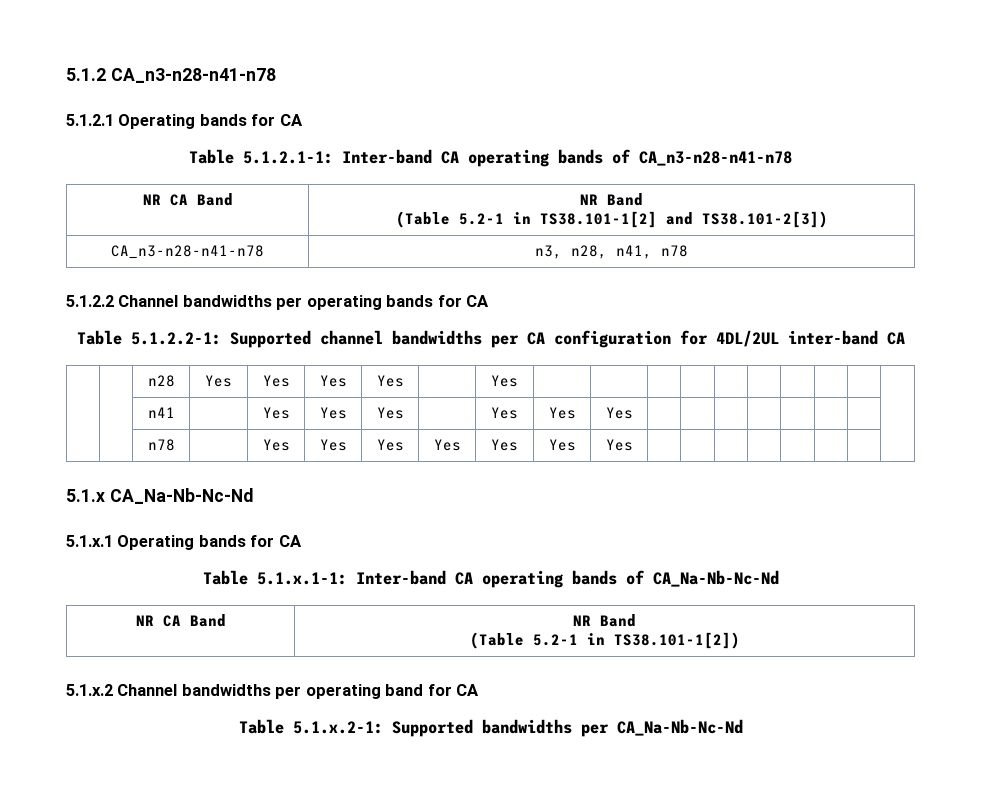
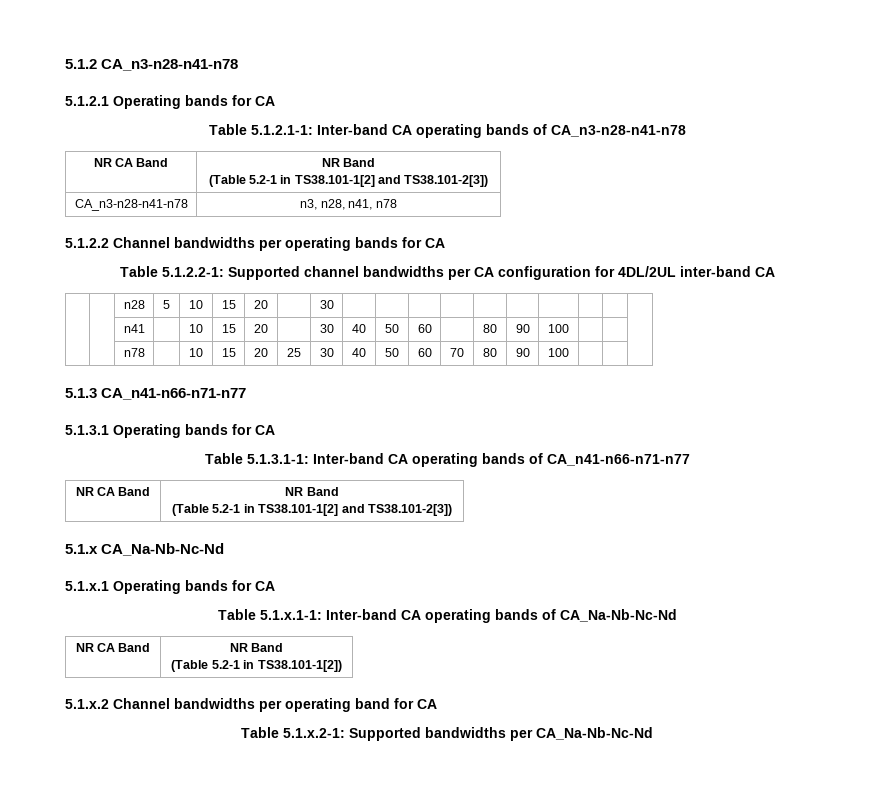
- | | n28 | Yes | Yes | Yes | Yes | | Yes | | | | | | | | | |
- | | n41 | | Yes | Yes | Yes | | Yes | Yes | Yes | | | | | | | |
- | | n78 | | Yes | Yes | Yes | Yes | Yes | Yes | Yes | | | | | | | |
+ | | n28 | 5 | 10 | 15 | 20 | | 30 | | | | | | | | | |
+ | | n41 | | 10 | 15 | 20 | | 30 | 40 | 50 | 60 | | 80 | 90 | 100 | | |
+ | | n78 | | 10 | 15 | 20 | 25 | 30 | 40 | 50 | 60 | 70 | 80 | 90 | 100 | | |
+ 5.1.3 CA_n41-n66-n71-n77
+ 5.1.3.1 Operating bands for CA
+ Table 5.1.3.1-1: Inter-band CA operating bands of CA_n41-n66-n71-n77
+ NR CA Band | NR Band
+ (Table 5.2-1 in TS38.101-1[2] and TS38.101-2[3])

